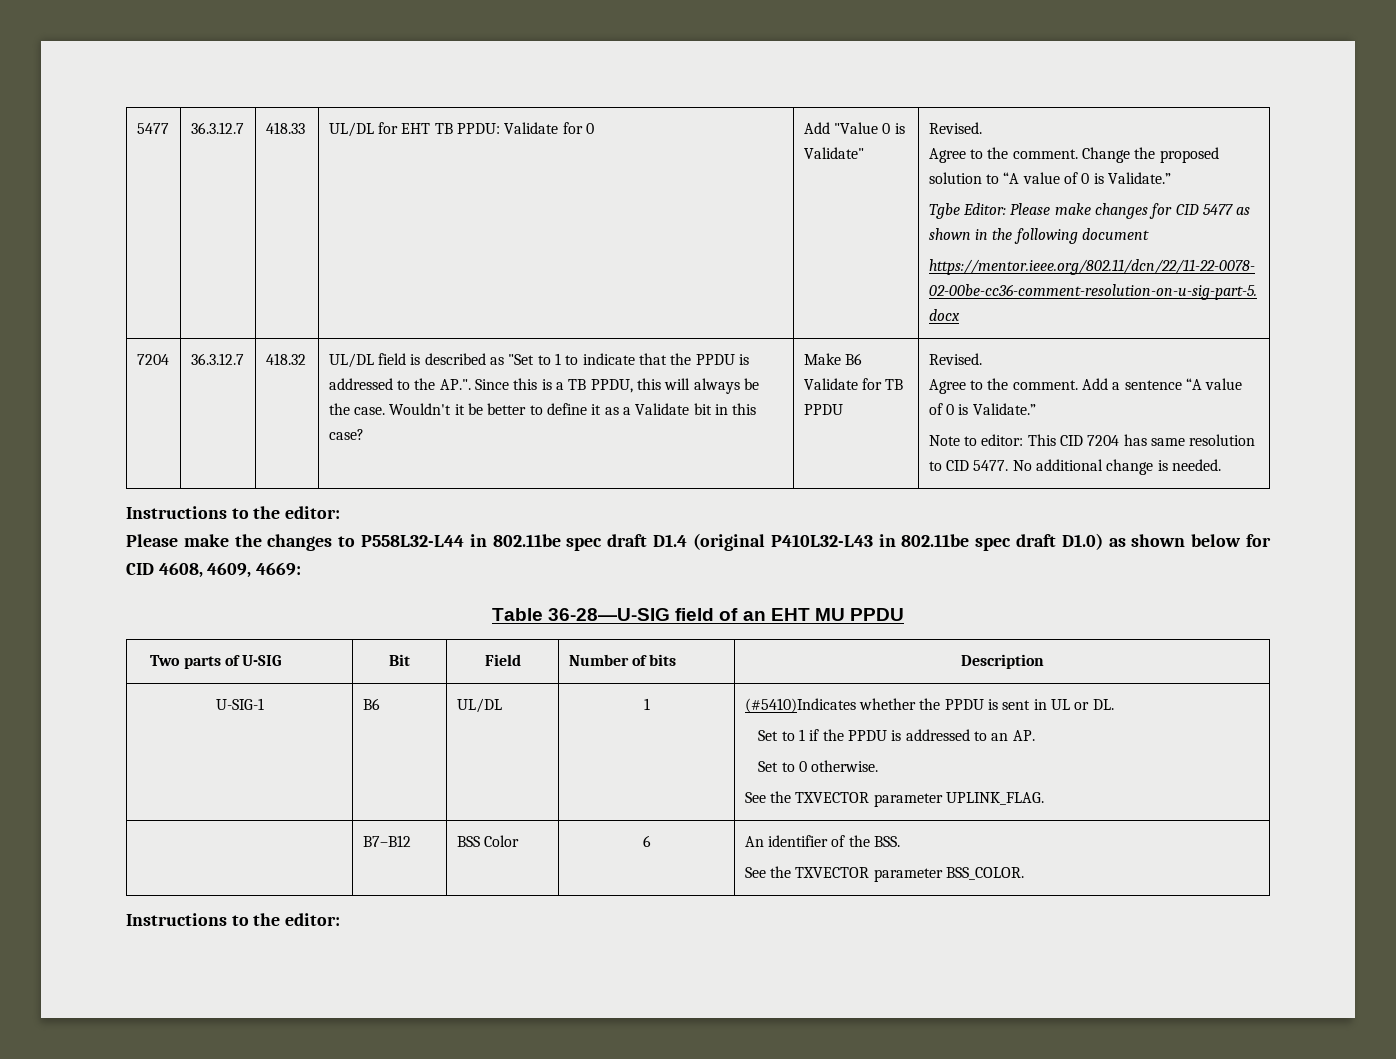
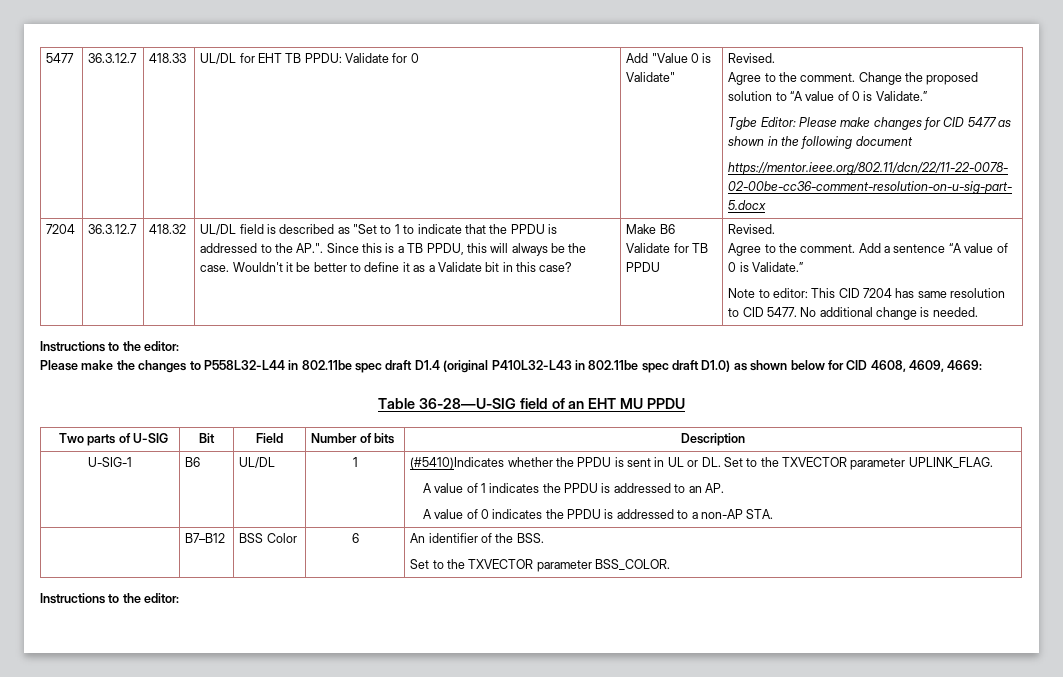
- (#5410)Indicates whether the PPDU is sent in UL or DL.
- Set to 1 if the PPDU is addressed to an AP.
+ (#5410)Indicates whether the PPDU is sent in UL or DL. Set to the TXVECTOR parameter UPLINK_FLAG.
+ A value of 1 indicates the PPDU is addressed to an AP.
- Set to 0 otherwise.
- See the TXVECTOR parameter UPLINK_FLAG.
+ A value of 0 indicates the PPDU is addressed to a non-AP STA.
  | B7–B12 | BSS Color | 6 | An identifier of the BSS.
- See the TXVECTOR parameter BSS_COLOR.
+ Set to the TXVECTOR parameter BSS_COLOR.

